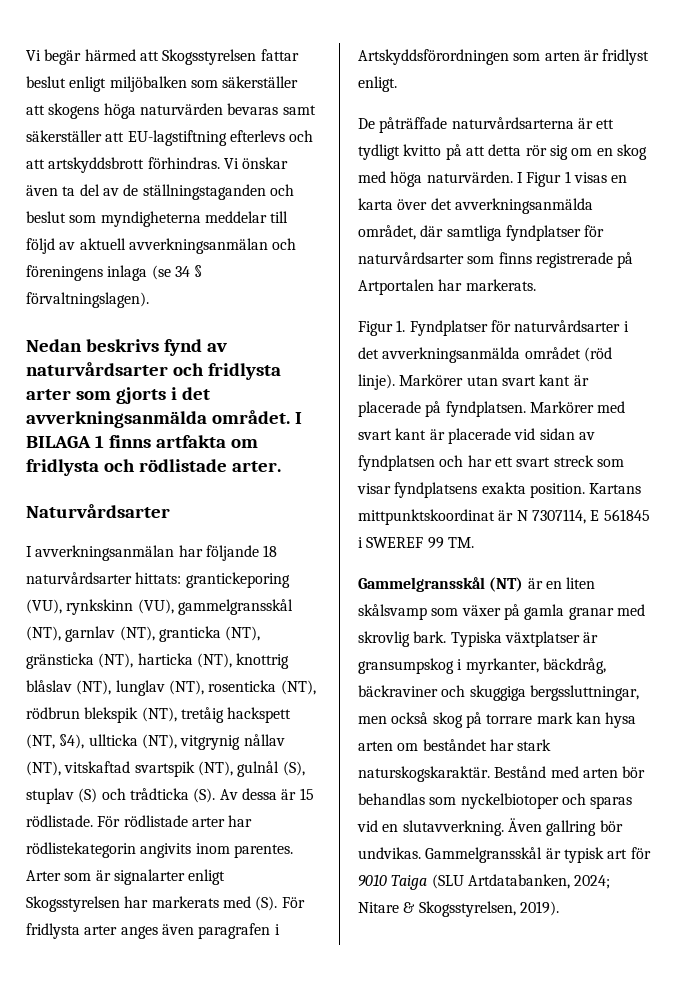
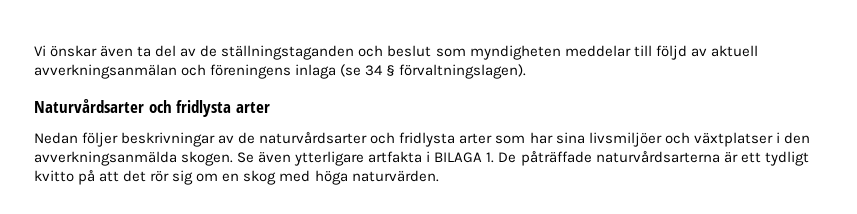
- Vi begär härmed att Skogsstyrelsen fattar beslut enligt miljöbalken som säkerställer att skogens höga naturvärden bevaras samt säkerställer att EU-lagstiftning efterlevs och att artskyddsbrott förhindras. Vi önskar även ta del av de ställningstaganden och beslut som myndigheterna meddelar till följd av aktuell avverkningsanmälan och föreningens inlaga (se 34 § förvaltningslagen).
+ Vi önskar även ta del av de ställningstaganden och beslut som myndigheten meddelar till följd av aktuell avverkningsanmälan och föreningens inlaga (se 34 § förvaltningslagen).
- Nedan beskrivs fynd av naturvårdsarter och fridlysta arter som gjorts i det avverkningsanmälda området. I BILAGA 1 finns artfakta om fridlysta och rödlistade arter.
- Naturvårdsarter
- I avverkningsanmälan har följande 18 naturvårdsarter hittats: grantickeporing (VU), rynkskinn (VU), gammelgransskål (NT), garnlav (NT), granticka (NT), gränsticka (NT), harticka (NT), knottrig blåslav (NT), lunglav (NT), rosenticka (NT), rödbrun blekspik (NT), tretåig hackspett (NT, §4), ullticka (NT), vitgrynig nållav (NT), vitskaftad svartspik (NT), gulnål (S), stuplav (S) och trådticka (S). Av dessa är 15 rödlistade. För rödlistade arter har rödlistekategorin angivits inom parentes. Arter som är signalarter enligt Skogsstyrelsen har markerats med (S). För fridlysta arter anges även paragrafen i Artskyddsförordningen som arten är fridlyst enligt.
- De påträffade naturvårdsarterna är ett tydligt kvitto på att detta rör sig om en skog med höga naturvärden. I Figur 1 visas en karta över det avverkningsanmälda området, där samtliga fyndplatser för naturvårdsarter som finns registrerade på Artportalen har markerats.
- Figur 1. Fyndplatser för naturvårdsarter i det avverkningsanmälda området (röd linje). Markörer utan svart kant är placerade på fyndplatsen. Markörer med svart kant är placerade vid sidan av fyndplatsen och har ett svart streck som visar fyndplatsens exakta position. Kartans mittpunktskoordinat är N 7307114, E 561845 i SWEREF 99 TM.
- Gammelgransskål (NT) är en liten skålsvamp som växer på gamla granar med skrovlig bark. Typiska växtplatser är gransumpskog i myrkanter, bäckdråg, bäckraviner och skuggiga bergssluttningar, men också skog på torrare mark kan hysa arten om beståndet har stark naturskogskaraktär. Bestånd med arten bör behandlas som nyckelbiotoper och sparas vid en slutavverkning. Även gallring bör undvikas. Gammelgransskål är typisk art för 9010 Taiga (SLU Artdatabanken, 2024; Nitare & Skogsstyrelsen, 2019).
+ Naturvårdsarter och fridlysta arter
+ Nedan följer beskrivningar av de naturvårdsarter och fridlysta arter som har sina livsmiljöer och växtplatser i den avverkningsanmälda skogen. Se även ytterligare artfakta i BILAGA 1. De påträffade naturvårdsarterna är ett tydligt kvitto på att det rör sig om en skog med höga naturvärden.

